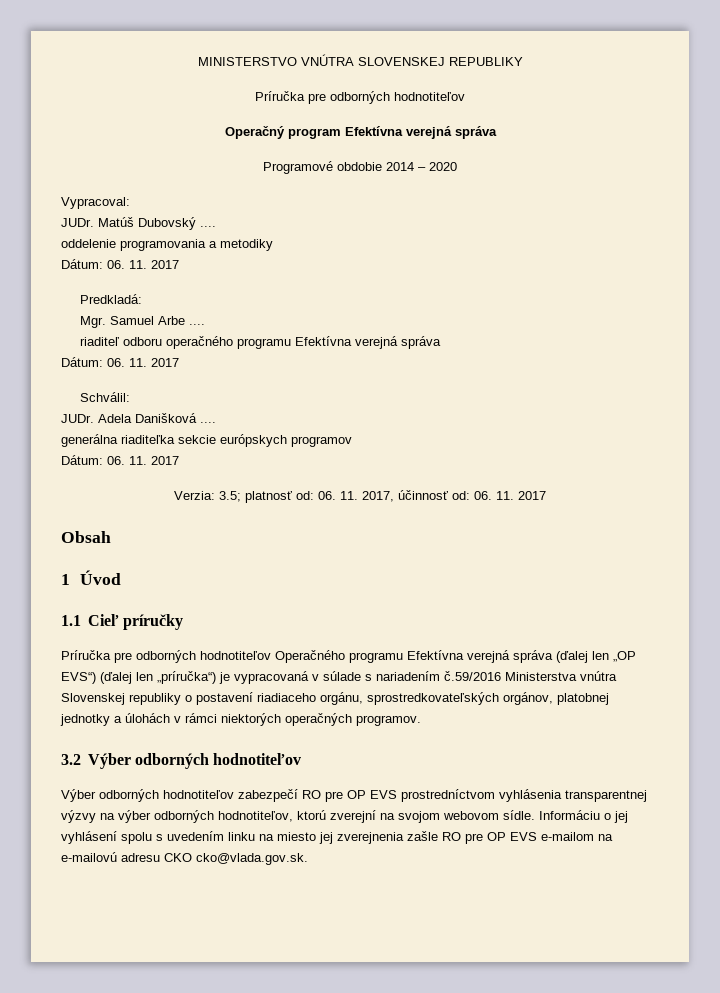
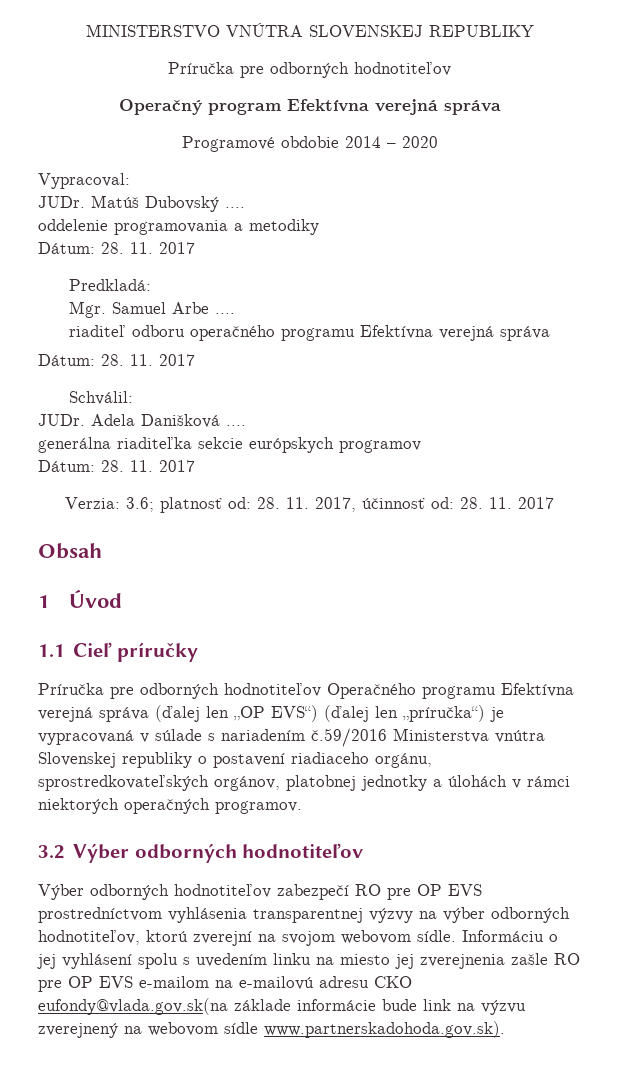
  oddelenie programovania a metodiky
- Dátum: 06. 11. 2017
+ Dátum: 28. 11. 2017
  riaditeľ odboru operačného programu Efektívna verejná správa
- Dátum: 06. 11. 2017
+ Dátum: 28. 11. 2017
  generálna riaditeľka sekcie európskych programov
- Dátum: 06. 11. 2017
+ Dátum: 28. 11. 2017
- Verzia: 3.5; platnosť od: 06. 11. 2017, účinnosť od: 06. 11. 2017
+ Verzia: 3.6; platnosť od: 28. 11. 2017, účinnosť od: 28. 11. 2017
- Informáciu o jej vyhlásení spolu s uvedením linku na miesto jej zverejnenia zašle RO pre OP EVS e-mailom na e-mailovú adresu CKO cko@vlada.gov.sk.
+ Informáciu o jej vyhlásení spolu s uvedením linku na miesto jej zverejnenia zašle RO pre OP EVS e-mailom na e-mailovú adresu CKO eufondy@vlada.gov.sk(na základe informácie bude link na výzvu zverejnený na webovom sídle www.partnerskadohoda.gov.sk).

